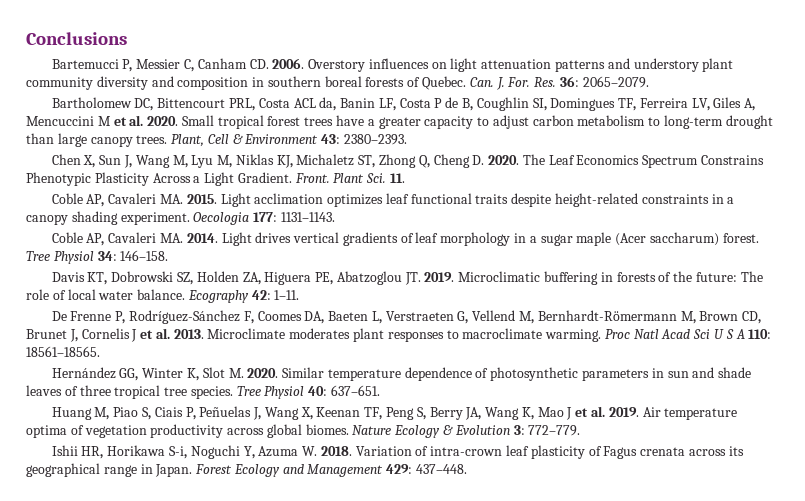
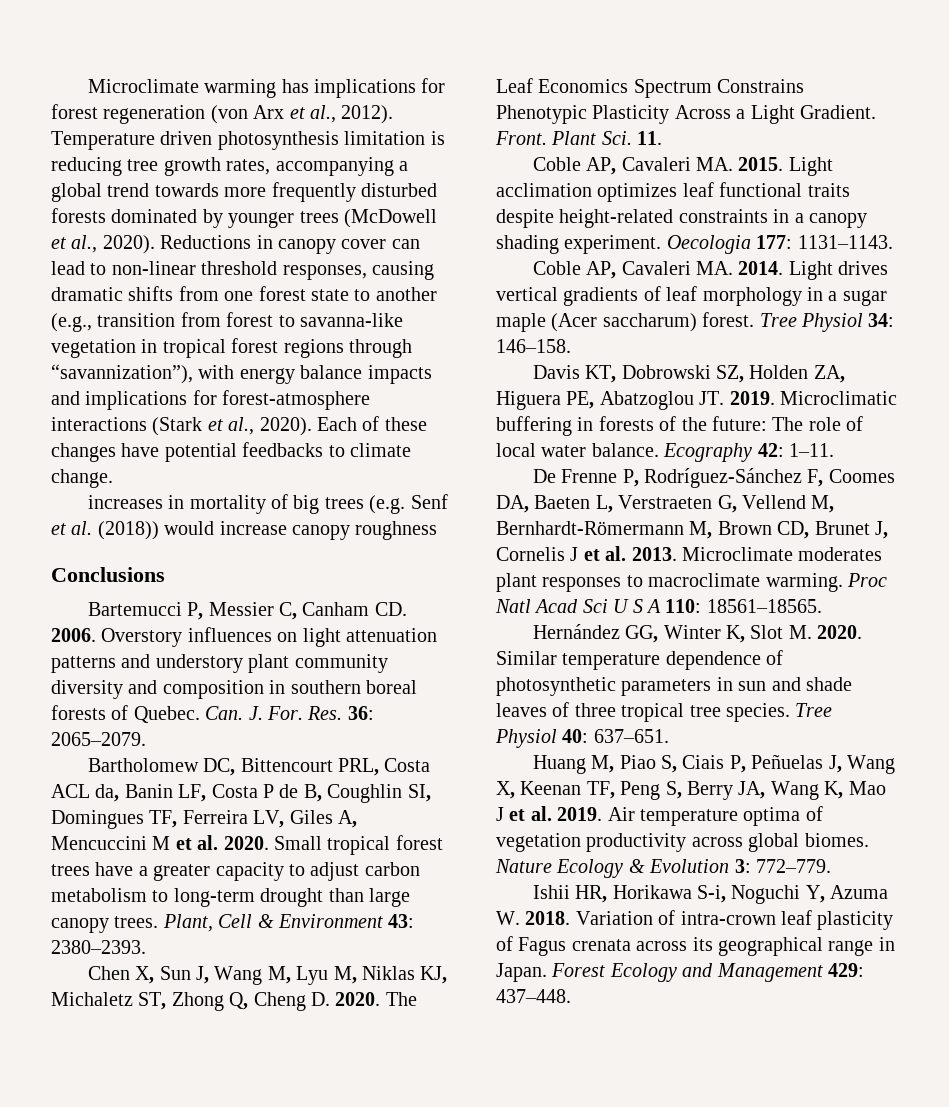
+ Microclimate warming has implications for forest regeneration (von Arx et al., 2012). Temperature driven photosynthesis limitation is reducing tree growth rates, accompanying a global trend towards more frequently disturbed forests dominated by younger trees (McDowell et al., 2020). Reductions in canopy cover can lead to non-linear threshold responses, causing dramatic shifts from one forest state to another (e.g., transition from forest to savanna-like vegetation in tropical forest regions through “savannization”), with energy balance impacts and implications for forest-atmosphere interactions (Stark et al., 2020). Each of these changes have potential feedbacks to climate change.
+ increases in mortality of big trees (e.g. Senf et al. (2018)) would increase canopy roughness

